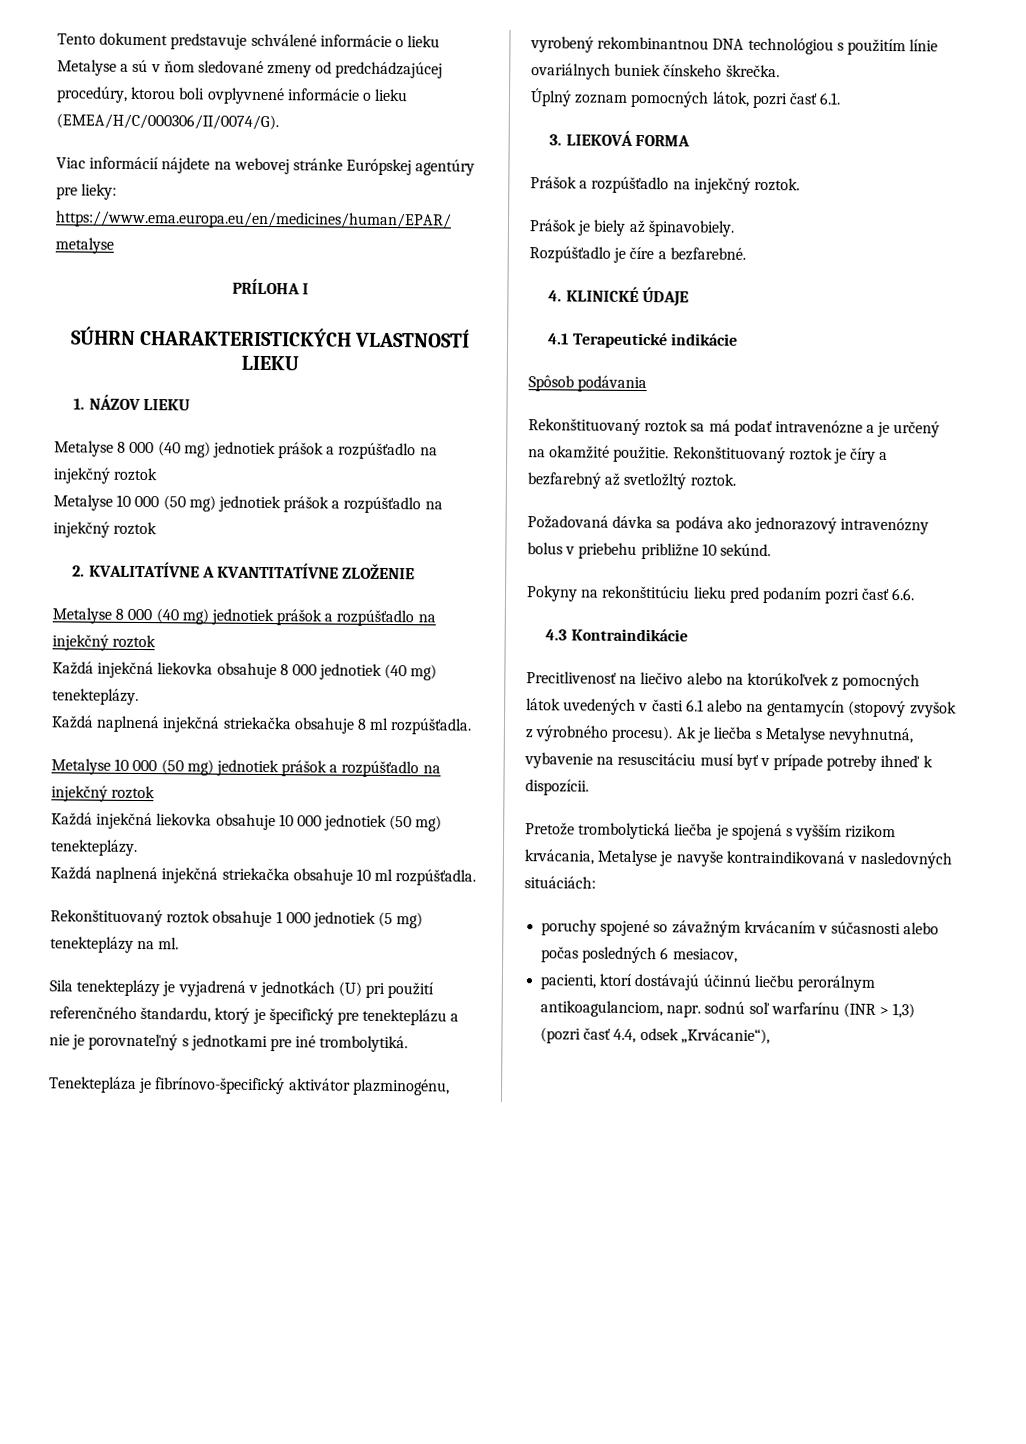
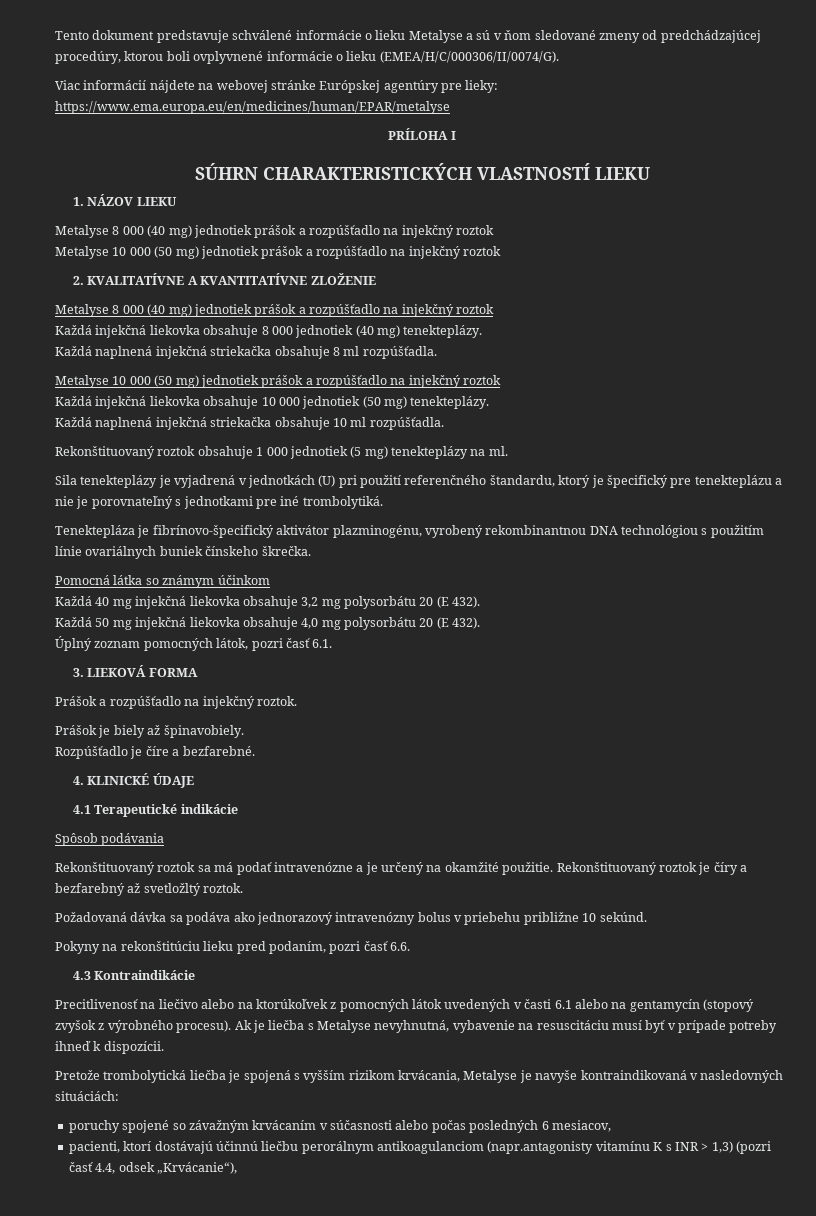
+ Pomocná látka so známym účinkom
+ Každá 40 mg injekčná liekovka obsahuje 3,2 mg polysorbátu 20 (E 432).
+ Každá 50 mg injekčná liekovka obsahuje 4,0 mg polysorbátu 20 (E 432).
- Pokyny na rekonštitúciu lieku pred podaním pozri časť 6.6.
+ Pokyny na rekonštitúciu lieku pred podaním, pozri časť 6.6.
- pacienti, ktorí dostávajú účinnú liečbu perorálnym antikoagulanciom, napr. sodnú soľ warfarínu (INR > 1,3) (pozri časť 4.4, odsek „Krvácanie“),
+ pacienti, ktorí dostávajú účinnú liečbu perorálnym antikoagulanciom (napr.antagonisty vitamínu K s INR > 1,3) (pozri časť 4.4, odsek „Krvácanie“),

